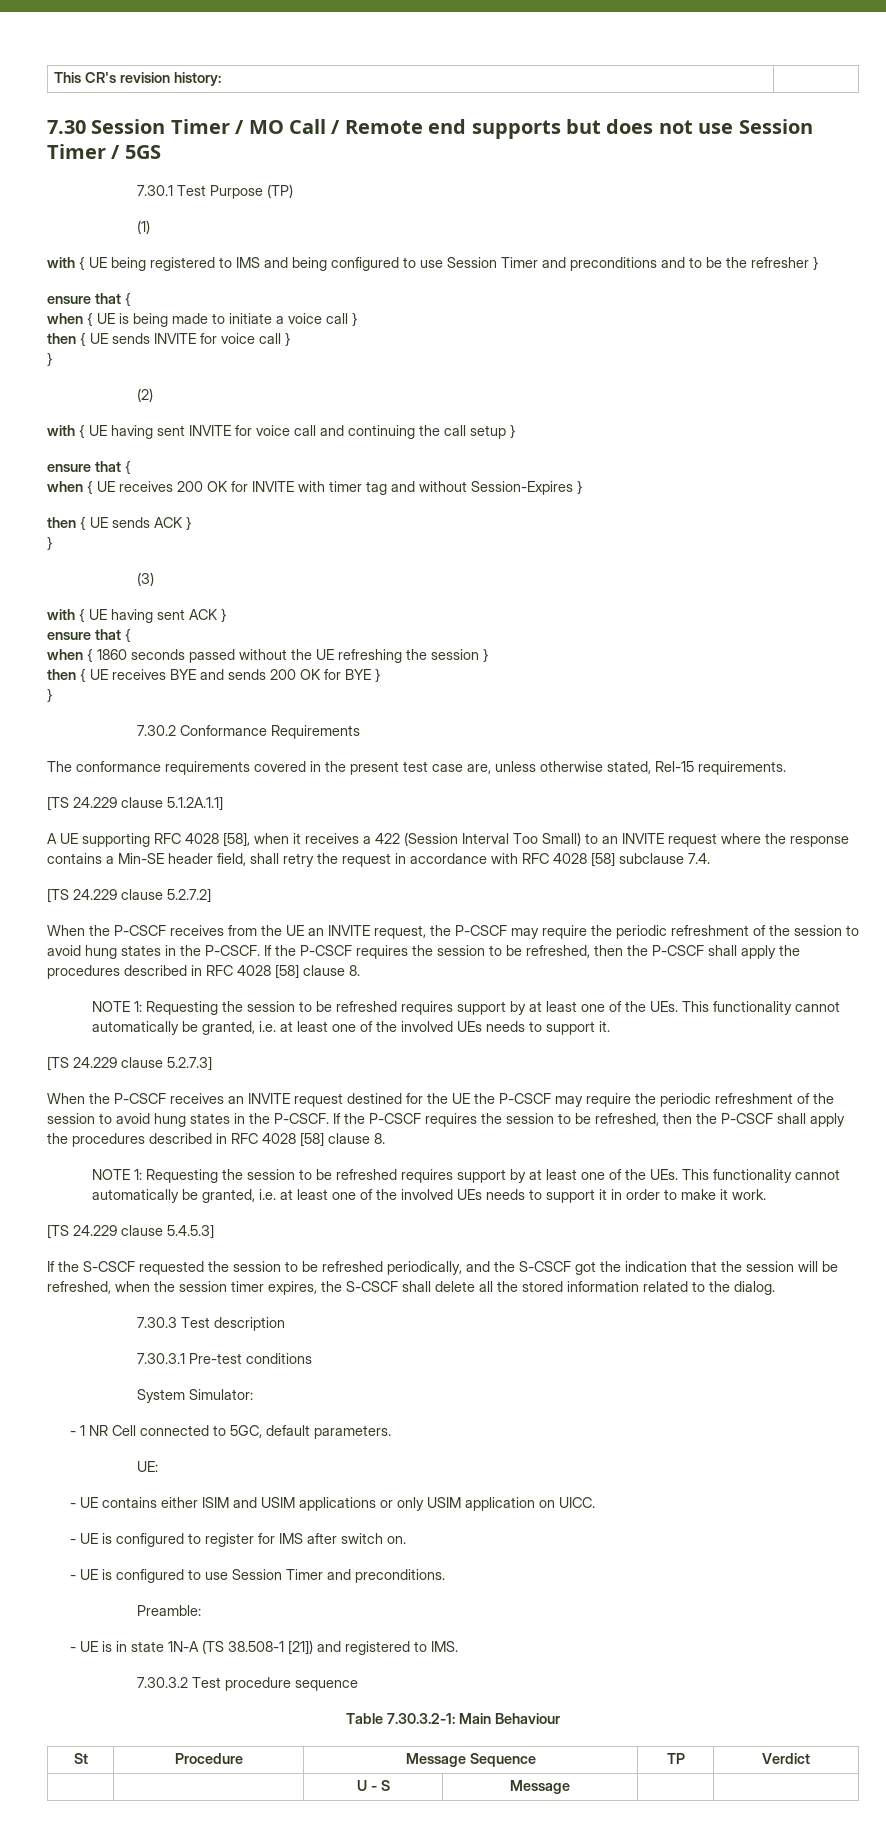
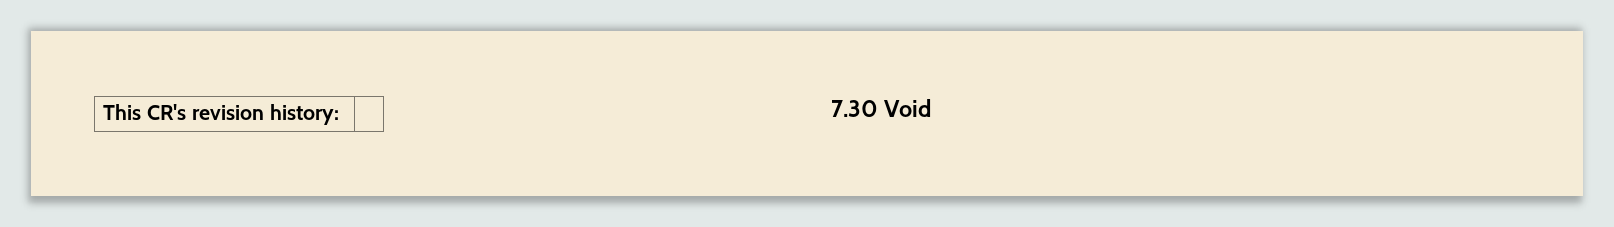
- 7.30 Session Timer / MO Call / Remote end supports but does not use Session Timer / 5GS
- 7.30.1 Test Purpose (TP)
- (1)
- with { UE being registered to IMS and being configured to use Session Timer and preconditions and to be the refresher }
- ensure that {
- when { UE is being made to initiate a voice call }
- then { UE sends INVITE for voice call }
- }
- (2)
- with { UE having sent INVITE for voice call and continuing the call setup }
- ensure that {
- when { UE receives 200 OK for INVITE with timer tag and without Session-Expires }
- then { UE sends ACK }
- }
- (3)
- with { UE having sent ACK }
- ensure that {
- when { 1860 seconds passed without the UE refreshing the session }
- then { UE receives BYE and sends 200 OK for BYE }
- }
- 7.30.2 Conformance Requirements
- The conformance requirements covered in the present test case are, unless otherwise stated, Rel-15 requirements.
- [TS 24.229 clause 5.1.2A.1.1]
- A UE supporting RFC 4028 [58], when it receives a 422 (Session Interval Too Small) to an INVITE request where the response contains a Min-SE header field, shall retry the request in accordance with RFC 4028 [58] subclause 7.4.
- [TS 24.229 clause 5.2.7.2]
- When the P-CSCF receives from the UE an INVITE request, the P-CSCF may require the periodic refreshment of the session to avoid hung states in the P-CSCF. If the P-CSCF requires the session to be refreshed, then the P-CSCF shall apply the procedures described in RFC 4028 [58] clause 8.
- NOTE 1: Requesting the session to be refreshed requires support by at least one of the UEs. This functionality cannot automatically be granted, i.e. at least one of the involved UEs needs to support it.
- [TS 24.229 clause 5.2.7.3]
- When the P-CSCF receives an INVITE request destined for the UE the P-CSCF may require the periodic refreshment of the session to avoid hung states in the P-CSCF. If the P-CSCF requires the session to be refreshed, then the P-CSCF shall apply the procedures described in RFC 4028 [58] clause 8.
- NOTE 1: Requesting the session to be refreshed requires support by at least one of the UEs. This functionality cannot automatically be granted, i.e. at least one of the involved UEs needs to support it in order to make it work.
- [TS 24.229 clause 5.4.5.3]
- If the S-CSCF requested the session to be refreshed periodically, and the S-CSCF got the indication that the session will be refreshed, when the session timer expires, the S-CSCF shall delete all the stored information related to the dialog.
- 7.30.3 Test description
- 7.30.3.1 Pre-test conditions
- System Simulator:
- - 1 NR Cell connected to 5GC, default parameters.
- UE:
- - UE contains either ISIM and USIM applications or only USIM application on UICC.
- - UE is configured to register for IMS after switch on.
- - UE is configured to use Session Timer and preconditions.
- Preamble:
- - UE is in state 1N-A (TS 38.508-1 [21]) and registered to IMS.
- 7.30.3.2 Test procedure sequence
- Table 7.30.3.2-1: Main Behaviour
- St | Procedure | Message Sequence | TP | Verdict
- | | U - S | Message | |
+ 7.30 Void

